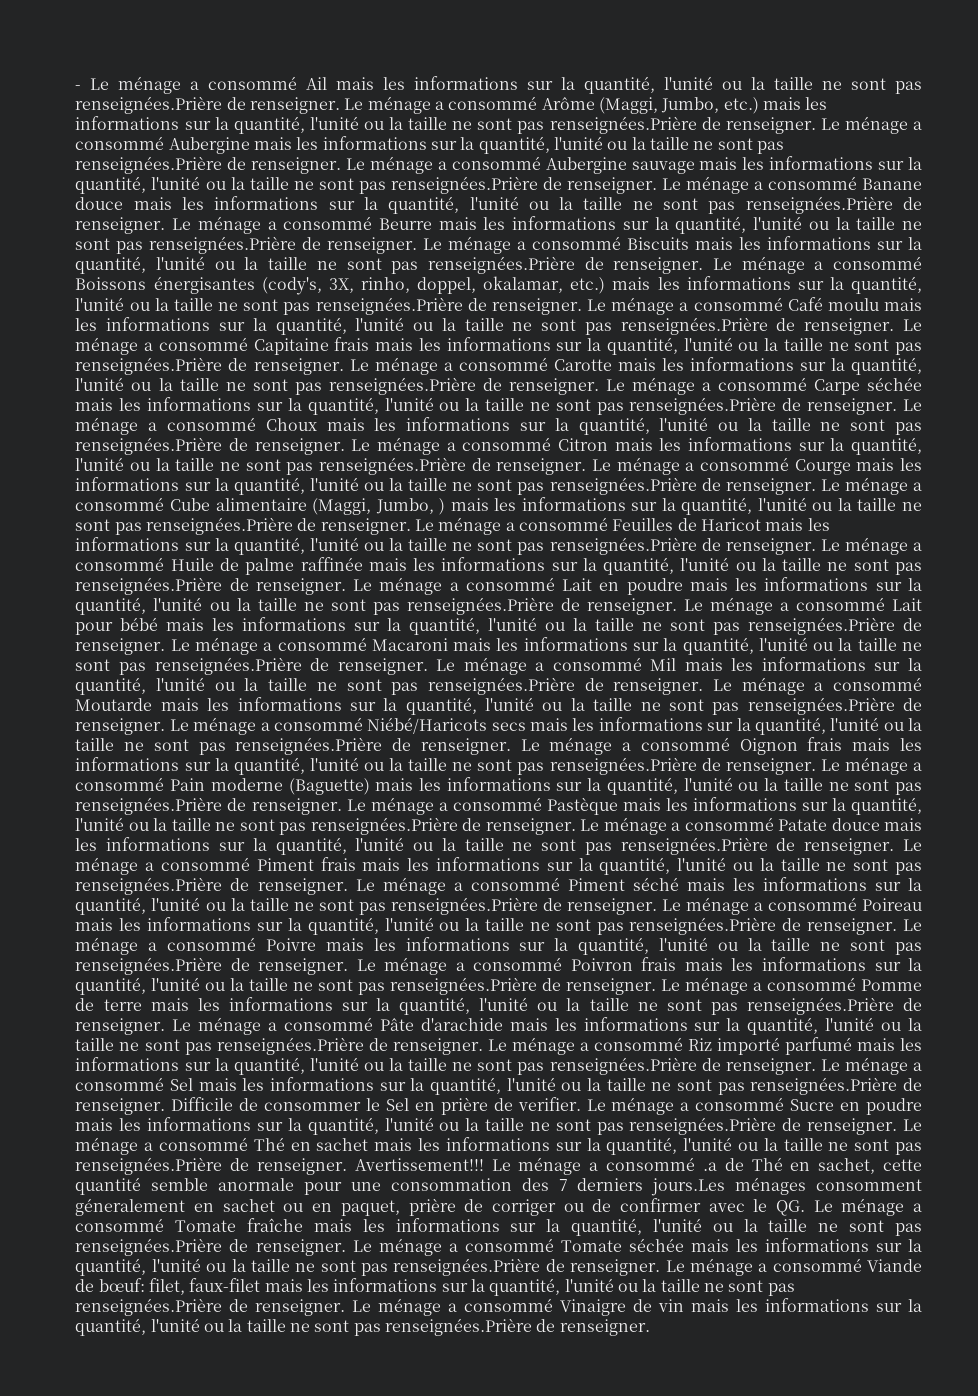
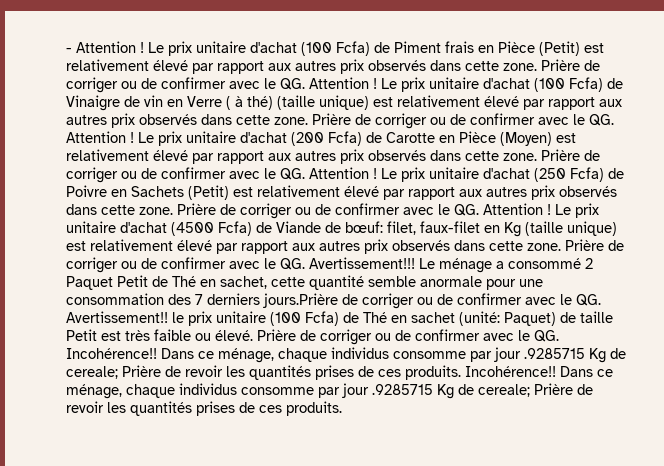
- - Le ménage a consommé Ail mais les informations sur la quantité, l'unité ou la taille ne sont pas renseignées.Prière de renseigner. Le ménage a consommé Arôme (Maggi, Jumbo, etc.) mais les informations sur la quantité, l'unité ou la taille ne sont pas renseignées.Prière de renseigner. Le ménage a consommé Aubergine mais les informations sur la quantité, l'unité ou la taille ne sont pas renseignées.Prière de renseigner. Le ménage a consommé Aubergine sauvage mais les informations sur la quantité, l'unité ou la taille ne sont pas renseignées.Prière de renseigner. Le ménage a consommé Banane douce mais les informations sur la quantité, l'unité ou la taille ne sont pas renseignées.Prière de renseigner. Le ménage a consommé Beurre mais les informations sur la quantité, l'unité ou la taille ne sont pas renseignées.Prière de renseigner. Le ménage a consommé Biscuits mais les informations sur la quantité, l'unité ou la taille ne sont pas renseignées.Prière de renseigner. Le ménage a consommé Boissons énergisantes (cody's, 3X, rinho, doppel, okalamar, etc.) mais les informations sur la quantité, l'unité ou la taille ne sont pas renseignées.Prière de renseigner. Le ménage a consommé Café moulu mais les informations sur la quantité, l'unité ou la taille ne sont pas renseignées.Prière de renseigner. Le ménage a consommé Capitaine frais mais les informations sur la quantité, l'unité ou la taille ne sont pas renseignées.Prière de renseigner. Le ménage a consommé Carotte mais les informations sur la quantité, l'unité ou la taille ne sont pas renseignées.Prière de renseigner. Le ménage a consommé Carpe séchée mais les informations sur la quantité, l'unité ou la taille ne sont pas renseignées.Prière de renseigner. Le ménage a consommé Choux mais les informations sur la quantité, l'unité ou la taille ne sont pas renseignées.Prière de renseigner. Le ménage a consommé Citron mais les informations sur la quantité, l'unité ou la taille ne sont pas renseignées.Prière de renseigner. Le ménage a consommé Courge mais les informations sur la quantité, l'unité ou la taille ne sont pas renseignées.Prière de renseigner. Le ménage a consommé Cube alimentaire (Maggi, Jumbo, ) mais les informations sur la quantité, l'unité ou la taille ne sont pas renseignées.Prière de renseigner. Le ménage a consommé Feuilles de Haricot mais les informations sur la quantité, l'unité ou la taille ne sont pas renseignées.Prière de renseigner. Le ménage a consommé Huile de palme raffinée mais les informations sur la quantité, l'unité ou la taille ne sont pas renseignées.Prière de renseigner. Le ménage a consommé Lait en poudre mais les informations sur la quantité, l'unité ou la taille ne sont pas renseignées.Prière de renseigner. Le ménage a consommé Lait pour bébé mais les informations sur la quantité, l'unité ou la taille ne sont pas renseignées.Prière de renseigner. Le ménage a consommé Macaroni mais les informations sur la quantité, l'unité ou la taille ne sont pas renseignées.Prière de renseigner. Le ménage a consommé Mil mais les informations sur la quantité, l'unité ou la taille ne sont pas renseignées.Prière de renseigner. Le ménage a consommé Moutarde mais les informations sur la quantité, l'unité ou la taille ne sont pas renseignées.Prière de renseigner. Le ménage a consommé Niébé/Haricots secs mais les informations sur la quantité, l'unité ou la taille ne sont pas renseignées.Prière de renseigner. Le ménage a consommé Oignon frais mais les informations sur la quantité, l'unité ou la taille ne sont pas renseignées.Prière de renseigner. Le ménage a consommé Pain moderne (Baguette) mais les informations sur la quantité, l'unité ou la taille ne sont pas renseignées.Prière de renseigner. Le ménage a consommé Pastèque mais les informations sur la quantité, l'unité ou la taille ne sont pas renseignées.Prière de renseigner. Le ménage a consommé Patate douce mais les informations sur la quantité, l'unité ou la taille ne sont pas renseignées.Prière de renseigner. Le ménage a consommé Piment frais mais les informations sur la quantité, l'unité ou la taille ne sont pas renseignées.Prière de renseigner. Le ménage a consommé Piment séché mais les informations sur la quantité, l'unité ou la taille ne sont pas renseignées.Prière de renseigner. Le ménage a consommé Poireau mais les informations sur la quantité, l'unité ou la taille ne sont pas renseignées.Prière de renseigner. Le ménage a consommé Poivre mais les informations sur la quantité, l'unité ou la taille ne sont pas renseignées.Prière de renseigner. Le ménage a consommé Poivron frais mais les informations sur la quantité, l'unité ou la taille ne sont pas renseignées.Prière de renseigner. Le ménage a consommé Pomme de terre mais les informations sur la quantité, l'unité ou la taille ne sont pas renseignées.Prière de renseigner. Le ménage a consommé Pâte d'arachide mais les informations sur la quantité, l'unité ou la taille ne sont pas renseignées.Prière de renseigner. Le ménage a consommé Riz importé parfumé mais les informations sur la quantité, l'unité ou la taille ne sont pas renseignées.Prière de renseigner. Le ménage a consommé Sel mais les informations sur la quantité, l'unité ou la taille ne sont pas renseignées.Prière de renseigner. Difficile de consommer le Sel en prière de verifier. Le ménage a consommé Sucre en poudre mais les informations sur la quantité, l'unité ou la taille ne sont pas renseignées.Prière de renseigner. Le ménage a consommé Thé en sachet mais les informations sur la quantité, l'unité ou la taille ne sont pas renseignées.Prière de renseigner. Avertissement!!!
+ - Attention ! Le prix unitaire d'achat (100 Fcfa) de Piment frais en Pièce (Petit) est relativement élevé par rapport aux autres prix observés dans cette zone. Prière de corriger ou de confirmer avec le QG. Attention ! Le prix unitaire d'achat (100 Fcfa) de Vinaigre de vin en Verre ( à thé) (taille unique) est relativement élevé par rapport aux autres prix observés dans cette zone. Prière de corriger ou de confirmer avec le QG. Attention ! Le prix unitaire d'achat (200 Fcfa) de Carotte en Pièce (Moyen) est relativement élevé par rapport aux autres prix observés dans cette zone. Prière de corriger ou de confirmer avec le QG. Attention ! Le prix unitaire d'achat (250 Fcfa) de Poivre en Sachets (Petit) est relativement élevé par rapport aux autres prix observés dans cette zone. Prière de corriger ou de confirmer avec le QG. Attention ! Le prix unitaire d'achat (4500 Fcfa) de Viande de bœuf: filet, faux-filet en Kg (taille unique) est relativement élevé par rapport aux autres prix observés dans cette zone. Prière de corriger ou de confirmer avec le QG. Avertissement!!!
- Le ménage a consommé .a de Thé en sachet, cette quantité semble anormale pour une consommation des 7 derniers jours.Les ménages consomment géneralement en sachet ou en paquet, prière de corriger ou de confirmer avec le QG. Le ménage a consommé Tomate fraîche mais les informations sur la quantité, l'unité ou la taille ne sont pas renseignées.Prière de renseigner. Le ménage a consommé Tomate séchée mais les informations sur la quantité, l'unité ou la taille ne sont pas renseignées.Prière de renseigner. Le ménage a consommé Viande de bœuf: filet, faux-filet mais les informations sur la quantité, l'unité ou la taille ne sont pas renseignées.Prière de renseigner. Le ménage a consommé Vinaigre de vin mais les informations sur la quantité, l'unité ou la taille ne sont pas renseignées.Prière de renseigner.
+ Le ménage a consommé 2 Paquet Petit de Thé en sachet, cette quantité semble anormale pour une consommation des 7 derniers jours.Prière de corriger ou de confirmer avec le QG. Avertissement!! le prix unitaire (100 Fcfa) de Thé en sachet (unité: Paquet) de taille Petit est très faible ou élevé. Prière de corriger ou de confirmer avec le QG. Incohérence!! Dans ce ménage, chaque individus consomme par jour .9285715 Kg de cereale; Prière de revoir les quantités prises de ces produits. Incohérence!! Dans ce ménage, chaque individus consomme par jour .9285715 Kg de cereale; Prière de revoir les quantités prises de ces produits.

